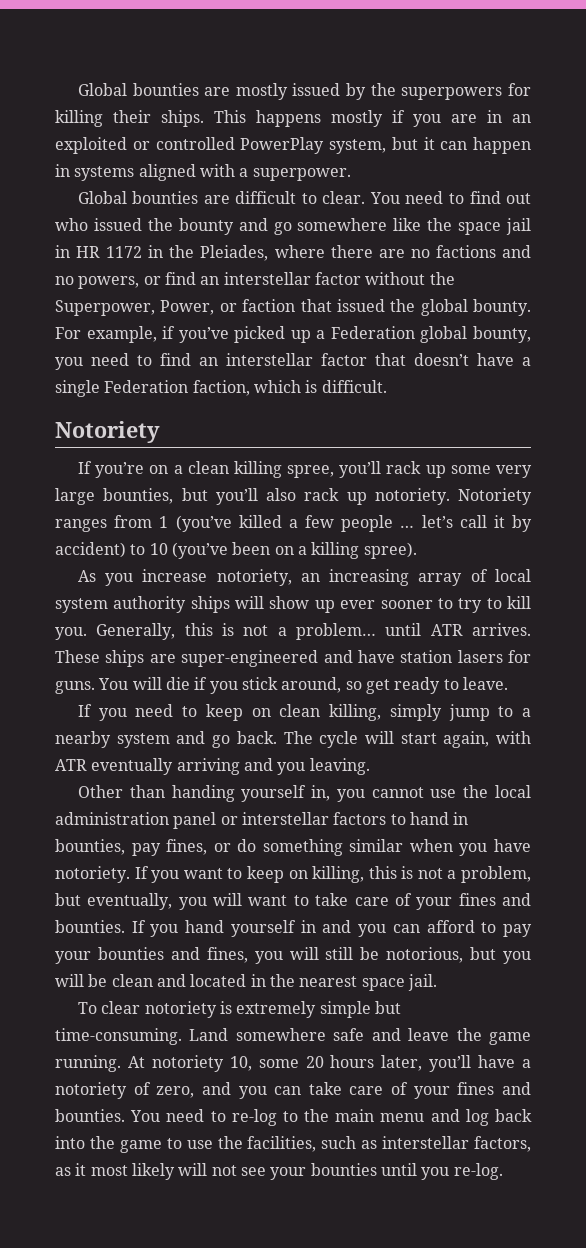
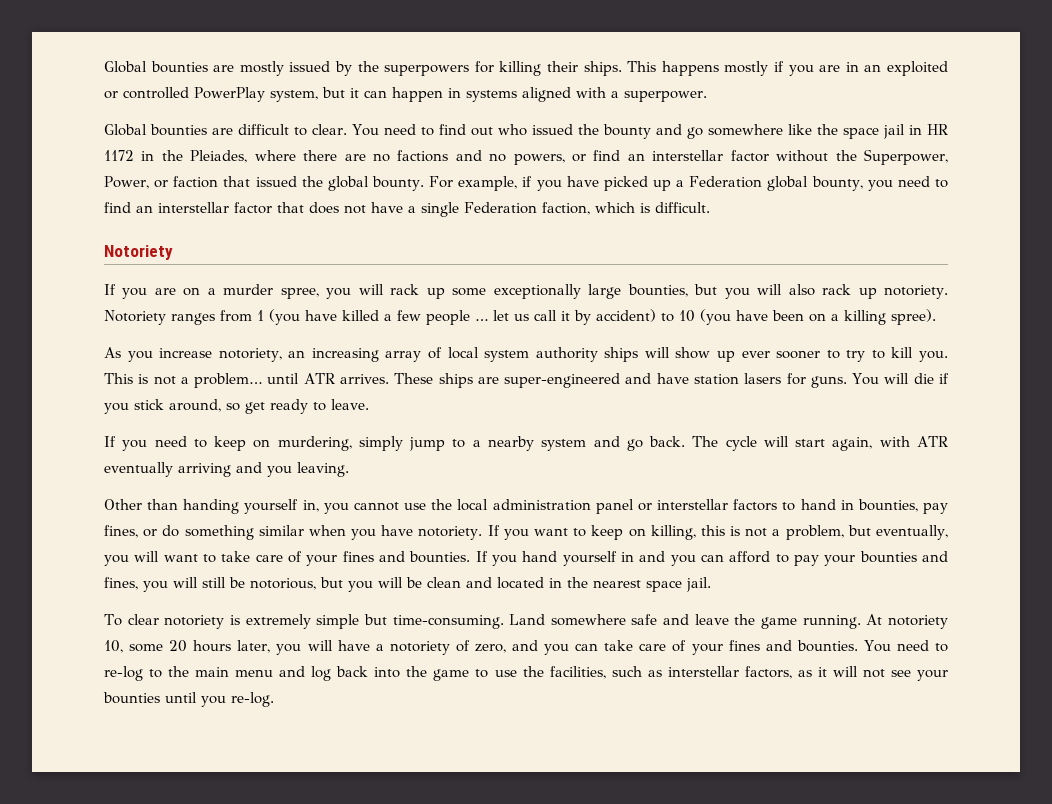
- For example, if you’ve picked up a Federation global bounty, you need to find an interstellar factor that doesn’t have a single Federation faction, which is difficult.
+ For example, if you have picked up a Federation global bounty, you need to find an interstellar factor that does not have a single Federation faction, which is difficult.
- If you’re on a clean killing spree, you’ll rack up some very large bounties, but you’ll also rack up notoriety.
+ If you are on a murder spree, you will rack up some exceptionally large bounties, but you will also rack up notoriety.
- Notoriety ranges from 1 (you’ve killed a few people … let’s call it by accident) to 10 (you’ve been on a killing spree).
+ Notoriety ranges from 1 (you have killed a few people … let us call it by accident) to 10 (you have been on a killing spree).
- Generally, this is not a problem… until ATR arrives.
+ This is not a problem… until ATR arrives.
- If you need to keep on clean killing, simply jump to a nearby system and go back.
+ If you need to keep on murdering, simply jump to a nearby system and go back.
- At notoriety 10, some 20 hours later, you’ll have a notoriety of zero, and you can take care of your fines and bounties.
+ At notoriety 10, some 20 hours later, you will have a notoriety of zero, and you can take care of your fines and bounties.
- You need to re-log to the main menu and log back into the game to use the facilities, such as interstellar factors, as it most likely will not see your bounties until you re-log.
+ You need to re-log to the main menu and log back into the game to use the facilities, such as interstellar factors, as it will not see your bounties until you re-log.

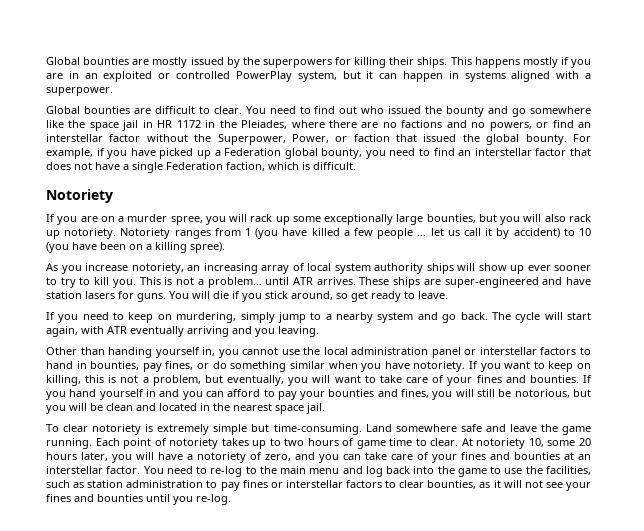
+ Each point of notoriety takes up to two hours of game time to clear.
- At notoriety 10, some 20 hours later, you will have a notoriety of zero, and you can take care of your fines and bounties.
+ At notoriety 10, some 20 hours later, you will have a notoriety of zero, and you can take care of your fines and bounties at an interstellar factor.
- You need to re-log to the main menu and log back into the game to use the facilities, such as interstellar factors, as it will not see your bounties until you re-log.
+ You need to re-log to the main menu and log back into the game to use the facilities, such as station administration to pay fines or interstellar factors to clear bounties, as it will not see your fines and bounties until you re-log.

